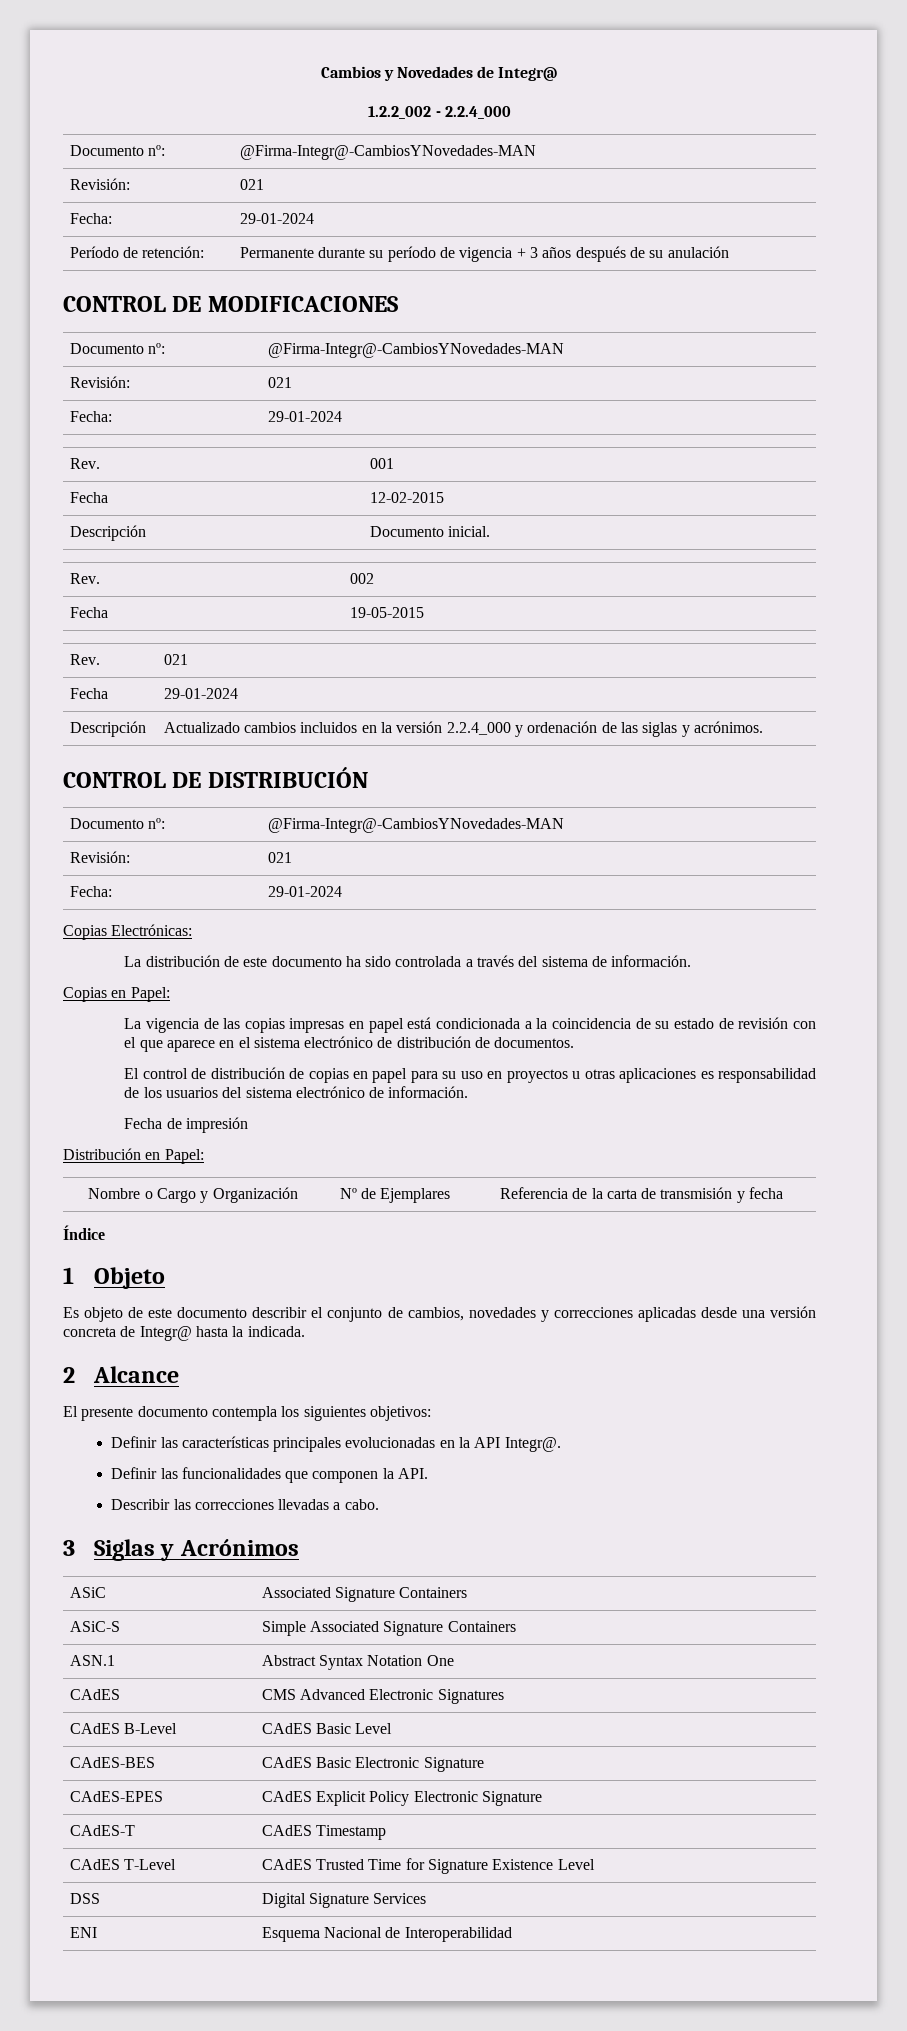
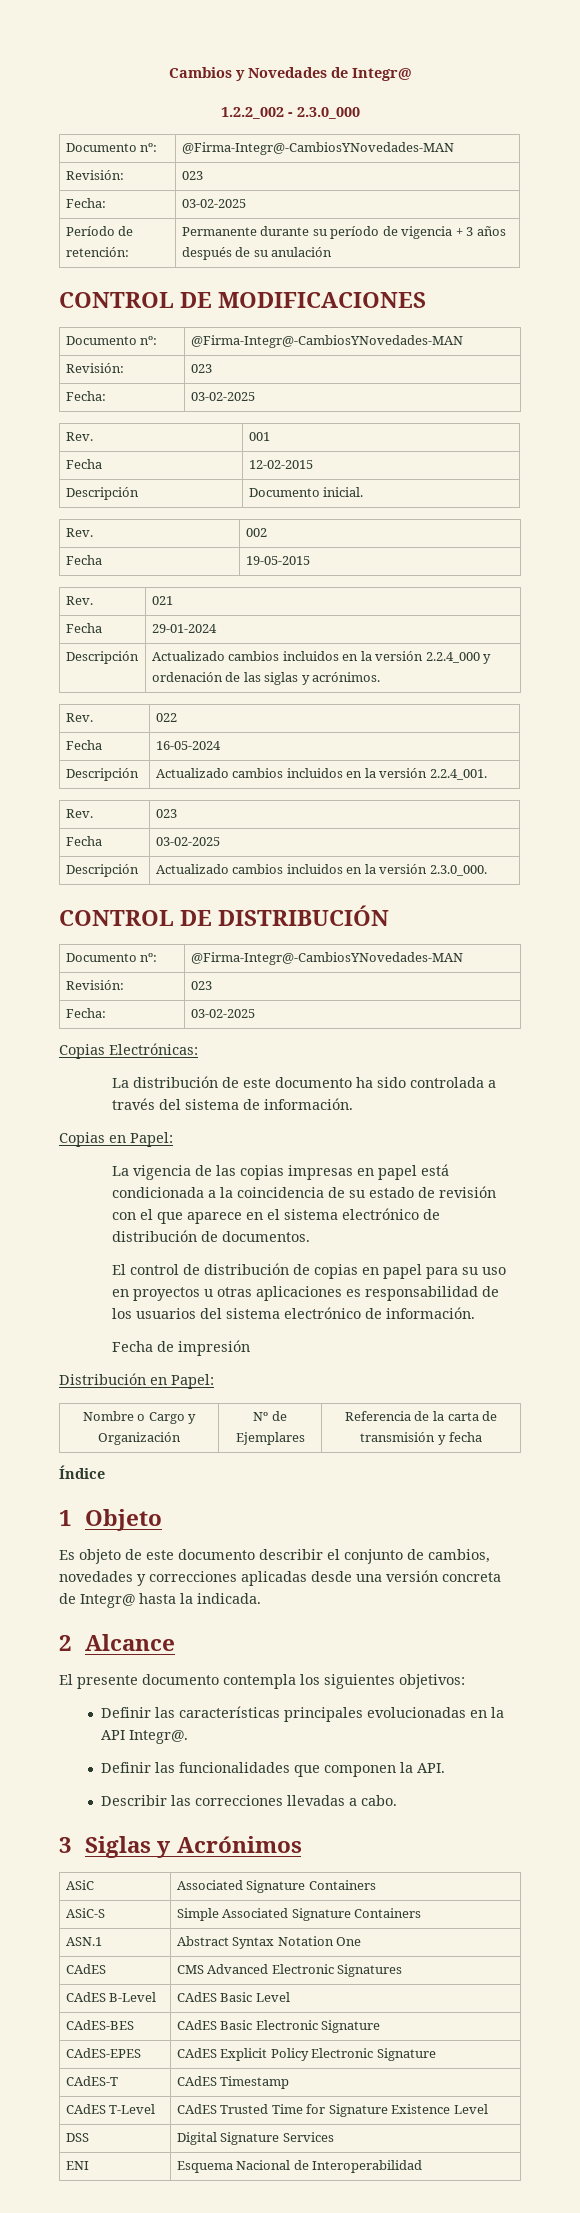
- 1.2.2_002 - 2.2.4_000
+ 1.2.2_002 - 2.3.0_000
  Documento nº: | @Firma-Integr@-CambiosYNovedades-MAN
- Revisión: | 021
- Fecha: | 29-01-2024
+ Revisión: | 023
+ Fecha: | 03-02-2025
  CONTROL DE MODIFICACIONES
  Documento nº: | @Firma-Integr@-CambiosYNovedades-MAN
- Revisión: | 021
- Fecha: | 29-01-2024
+ Revisión: | 023
+ Fecha: | 03-02-2025
+ Rev. | 022
+ Fecha | 16-05-2024
+ Descripción | Actualizado cambios incluidos en la versión 2.2.4_001.
+ Rev. | 023
+ Fecha | 03-02-2025
+ Descripción | Actualizado cambios incluidos en la versión 2.3.0_000.
  CONTROL DE DISTRIBUCIÓN
  Documento nº: | @Firma-Integr@-CambiosYNovedades-MAN
- Revisión: | 021
- Fecha: | 29-01-2024
+ Revisión: | 023
+ Fecha: | 03-02-2025

